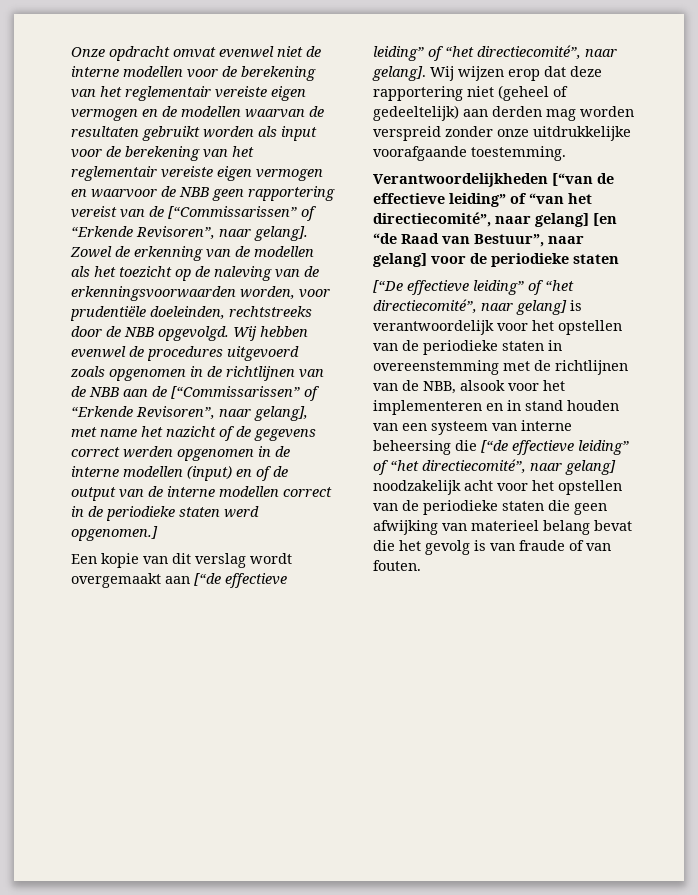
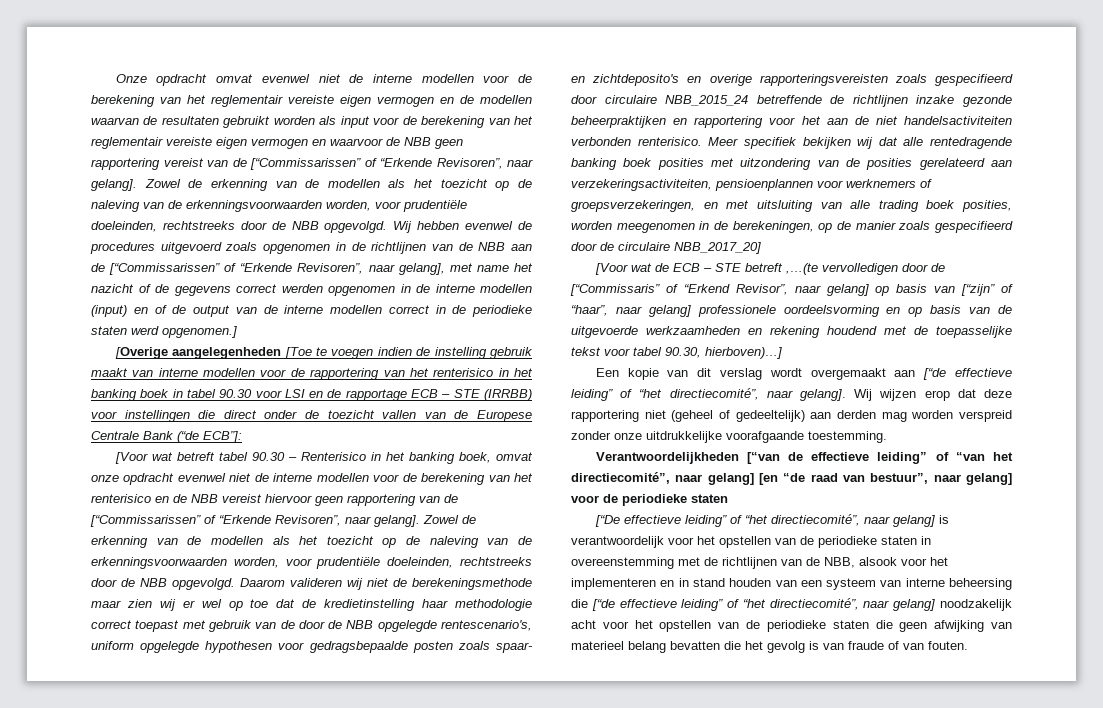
+ [Overige aangelegenheden [Toe te voegen indien de instelling gebruik maakt van interne modellen voor de rapportering van het renterisico in het banking boek in tabel 90.30 voor LSI en de rapportage ECB – STE (IRRBB) voor instellingen die direct onder de toezicht vallen van de Europese Centrale Bank (“de ECB”]:
+ [Voor wat betreft tabel 90.30 – Renterisico in het banking boek, omvat onze opdracht evenwel niet de interne modellen voor de berekening van het renterisico en de NBB vereist hiervoor geen rapportering van de [“Commissarissen” of “Erkende Revisoren”, naar gelang]. Zowel de erkenning van de modellen als het toezicht op de naleving van de erkenningsvoorwaarden worden, voor prudentiële doeleinden, rechtstreeks door de NBB opgevolgd. Daarom valideren wij niet de berekeningsmethode maar zien wij er wel op toe dat de kredietinstelling haar methodologie correct toepast met gebruik van de door de NBB opgelegde rentescenario's, uniform opgelegde hypothesen voor gedragsbepaalde posten zoals spaar- en zichtdeposito's en overige rapporteringsvereisten zoals gespecifieerd door circulaire NBB_2015_24 betreffende de richtlijnen inzake gezonde beheerpraktijken en rapportering voor het aan de niet handelsactiviteiten verbonden renterisico. Meer specifiek bekijken wij dat alle rentedragende banking boek posities met uitzondering van de posities gerelateerd aan verzekeringsactiviteiten, pensioenplannen voor werknemers of groepsverzekeringen, en met uitsluiting van alle trading boek posities, worden meegenomen in de berekeningen, op de manier zoals gespecifieerd door de circulaire NBB_2017_20]
+ [Voor wat de ECB – STE betreft ,…(te vervolledigen door de [“Commissaris” of “Erkend Revisor”, naar gelang] op basis van [“zijn” of “haar”, naar gelang] professionele oordeelsvorming en op basis van de uitgevoerde werkzaamheden en rekening houdend met de toepasselijke tekst voor tabel 90.30, hierboven)…]
- Verantwoordelijkheden [“van de effectieve leiding” of “van het directiecomité”, naar gelang] [en “de Raad van Bestuur”, naar gelang] voor de periodieke staten
+ Verantwoordelijkheden [“van de effectieve leiding” of “van het directiecomité”, naar gelang] [en “de raad van bestuur”, naar gelang] voor de periodieke staten
- [“De effectieve leiding” of “het directiecomité”, naar gelang] is verantwoordelijk voor het opstellen van de periodieke staten in overeenstemming met de richtlijnen van de NBB, alsook voor het implementeren en in stand houden van een systeem van interne beheersing die [“de effectieve leiding” of “het directiecomité”, naar gelang] noodzakelijk acht voor het opstellen van de periodieke staten die geen afwijking van materieel belang bevat die het gevolg is van fraude of van fouten.
+ [“De effectieve leiding” of “het directiecomité”, naar gelang] is verantwoordelijk voor het opstellen van de periodieke staten in overeenstemming met de richtlijnen van de NBB, alsook voor het implementeren en in stand houden van een systeem van interne beheersing die [“de effectieve leiding” of “het directiecomité”, naar gelang] noodzakelijk acht voor het opstellen van de periodieke staten die geen afwijking van materieel belang bevatten die het gevolg is van fraude of van fouten.

